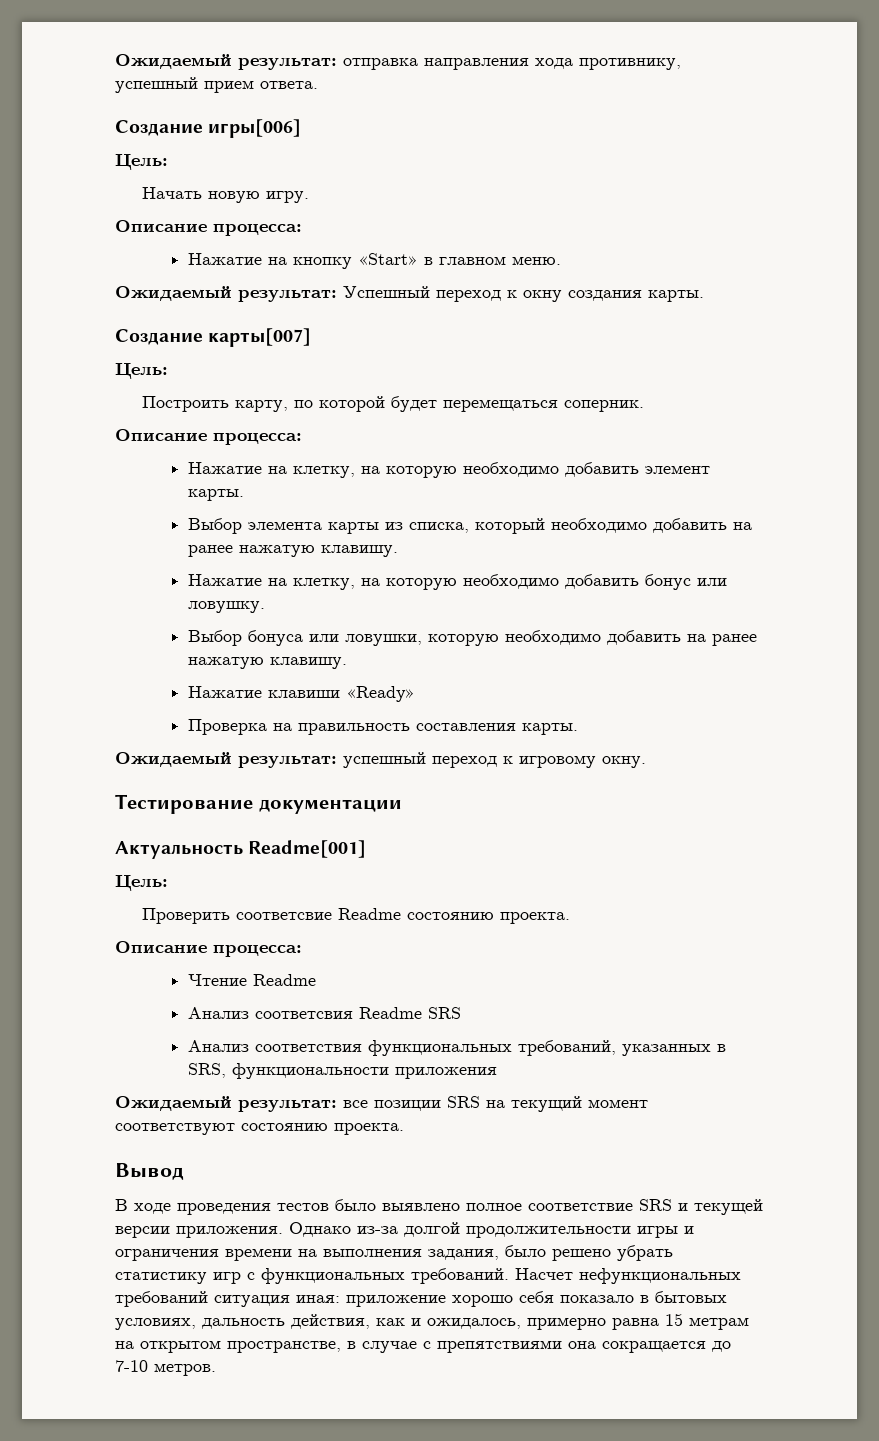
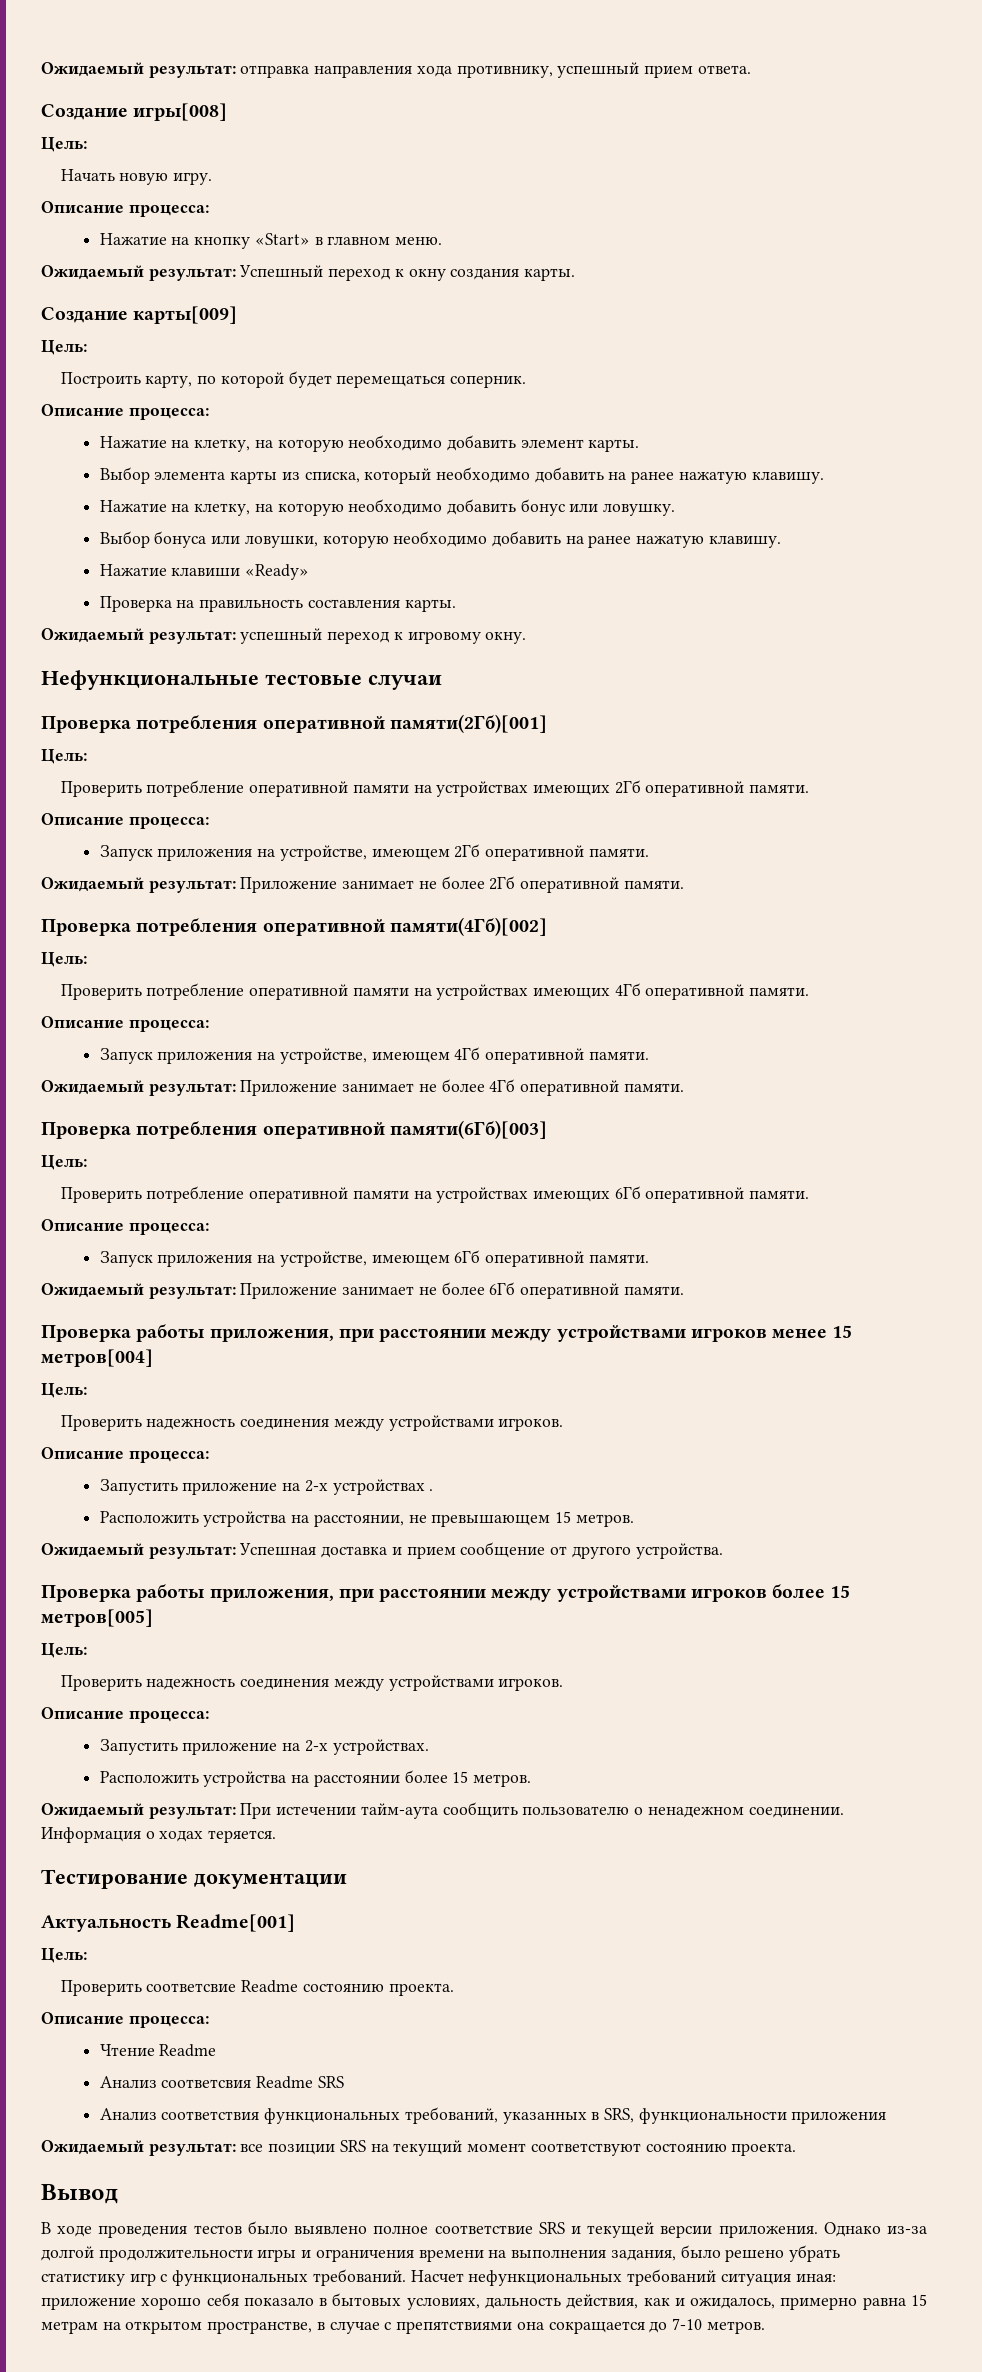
- Создание игры[006]
+ Создание игры[008]
- Создание карты[007]
+ Создание карты[009]
+ Нефункциональные тестовые случаи
+ Проверка потребления оперативной памяти(2Гб)[001]
+ Цель:
+ Проверить потребление оперативной памяти на устройствах имеющих 2Гб оперативной памяти.
+ Описание процесса:
+ Запуск приложения на устройстве, имеющем 2Гб оперативной памяти.
+ Ожидаемый результат: Приложение занимает не более 2Гб оперативной памяти.
+ Проверка потребления оперативной памяти(4Гб)[002]
+ Цель:
+ Проверить потребление оперативной памяти на устройствах имеющих 4Гб оперативной памяти.
+ Описание процесса:
+ Запуск приложения на устройстве, имеющем 4Гб оперативной памяти.
+ Ожидаемый результат: Приложение занимает не более 4Гб оперативной памяти.
+ Проверка потребления оперативной памяти(6Гб)[003]
+ Цель:
+ Проверить потребление оперативной памяти на устройствах имеющих 6Гб оперативной памяти.
+ Описание процесса:
+ Запуск приложения на устройстве, имеющем 6Гб оперативной памяти.
+ Ожидаемый результат: Приложение занимает не более 6Гб оперативной памяти.
+ Проверка работы приложения, при расстоянии между устройствами игроков менее 15 метров[004]
+ Цель:
+ Проверить надежность соединения между устройствами игроков.
+ Описание процесса:
+ Запустить приложение на 2-х устройствах .
+ Расположить устройства на расстоянии, не превышающем 15 метров.
+ Ожидаемый результат: Успешная доставка и прием сообщение от другого устройства.
+ Проверка работы приложения, при расстоянии между устройствами игроков более 15 метров[005]
+ Цель:
+ Проверить надежность соединения между устройствами игроков.
+ Описание процесса:
+ Запустить приложение на 2-х устройствах.
+ Расположить устройства на расстоянии более 15 метров.
+ Ожидаемый результат: При истечении тайм-аута сообщить пользователю о ненадежном соединении. Информация о ходах теряется.

